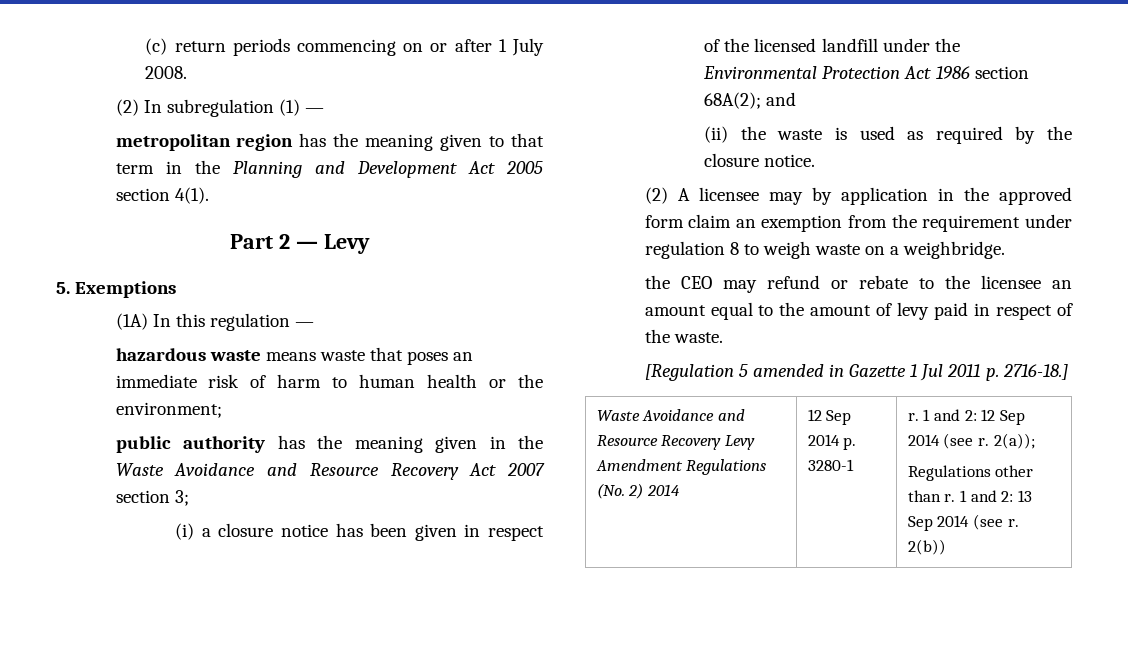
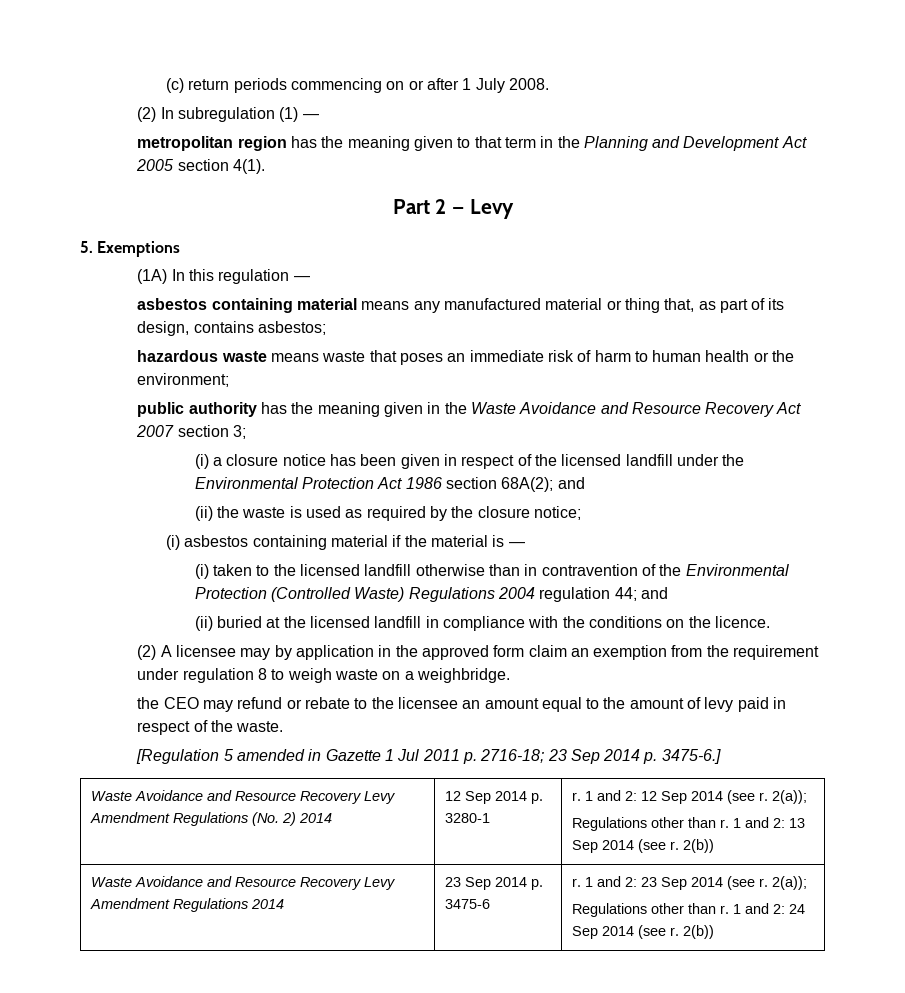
+ asbestos containing material means any manufactured material or thing that, as part of its design, contains asbestos;
- (ii) the waste is used as required by the closure notice.
+ (ii) the waste is used as required by the closure notice;
+ (i) asbestos containing material if the material is —
+ (i) taken to the licensed landfill otherwise than in contravention of the Environmental Protection (Controlled Waste) Regulations 2004 regulation 44; and
+ (ii) buried at the licensed landfill in compliance with the conditions on the licence.
- [Regulation 5 amended in Gazette 1 Jul 2011 p. 2716-18.]
+ [Regulation 5 amended in Gazette 1 Jul 2011 p. 2716-18; 23 Sep 2014 p. 3475-6.]
+ Waste Avoidance and Resource Recovery Levy Amendment Regulations 2014 | 23 Sep 2014 p. 3475-6 | r. 1 and 2: 23 Sep 2014 (see r. 2(a));
+ Regulations other than r. 1 and 2: 24 Sep 2014 (see r. 2(b))

